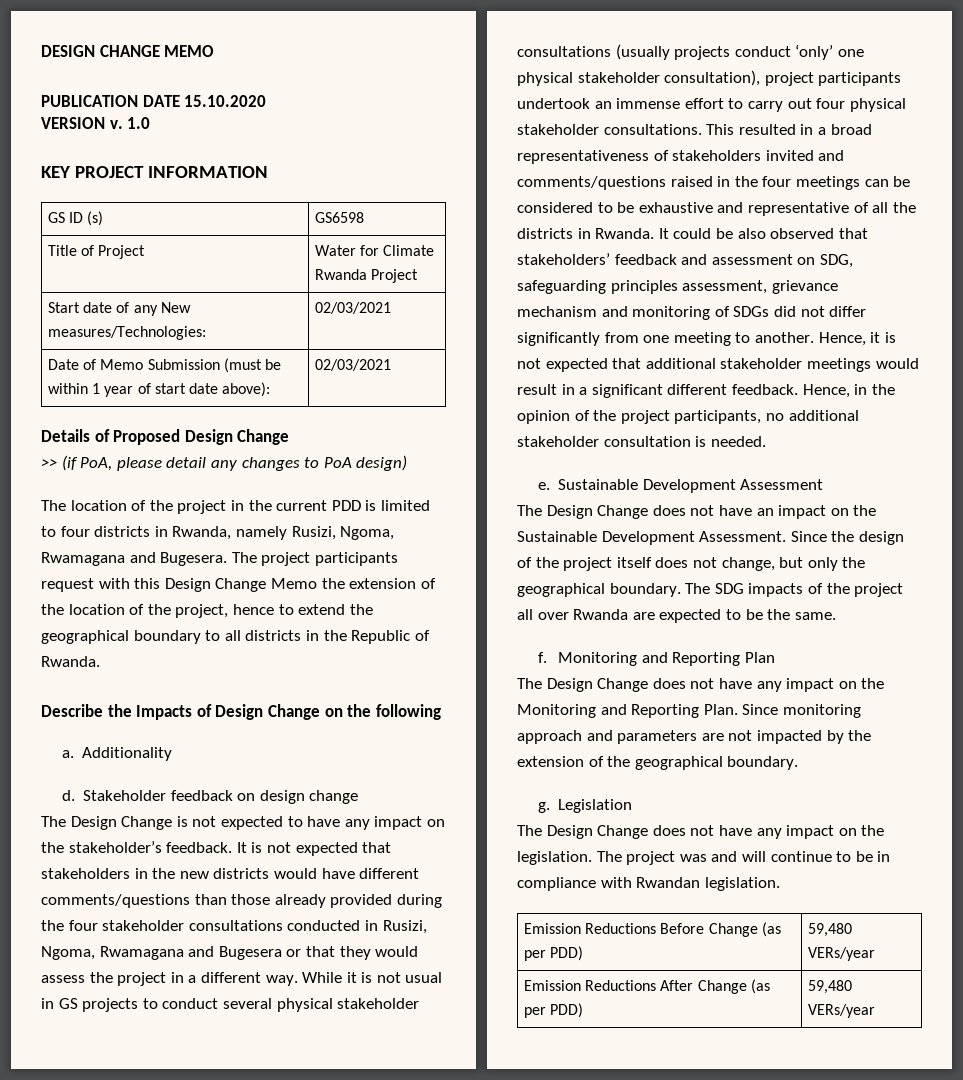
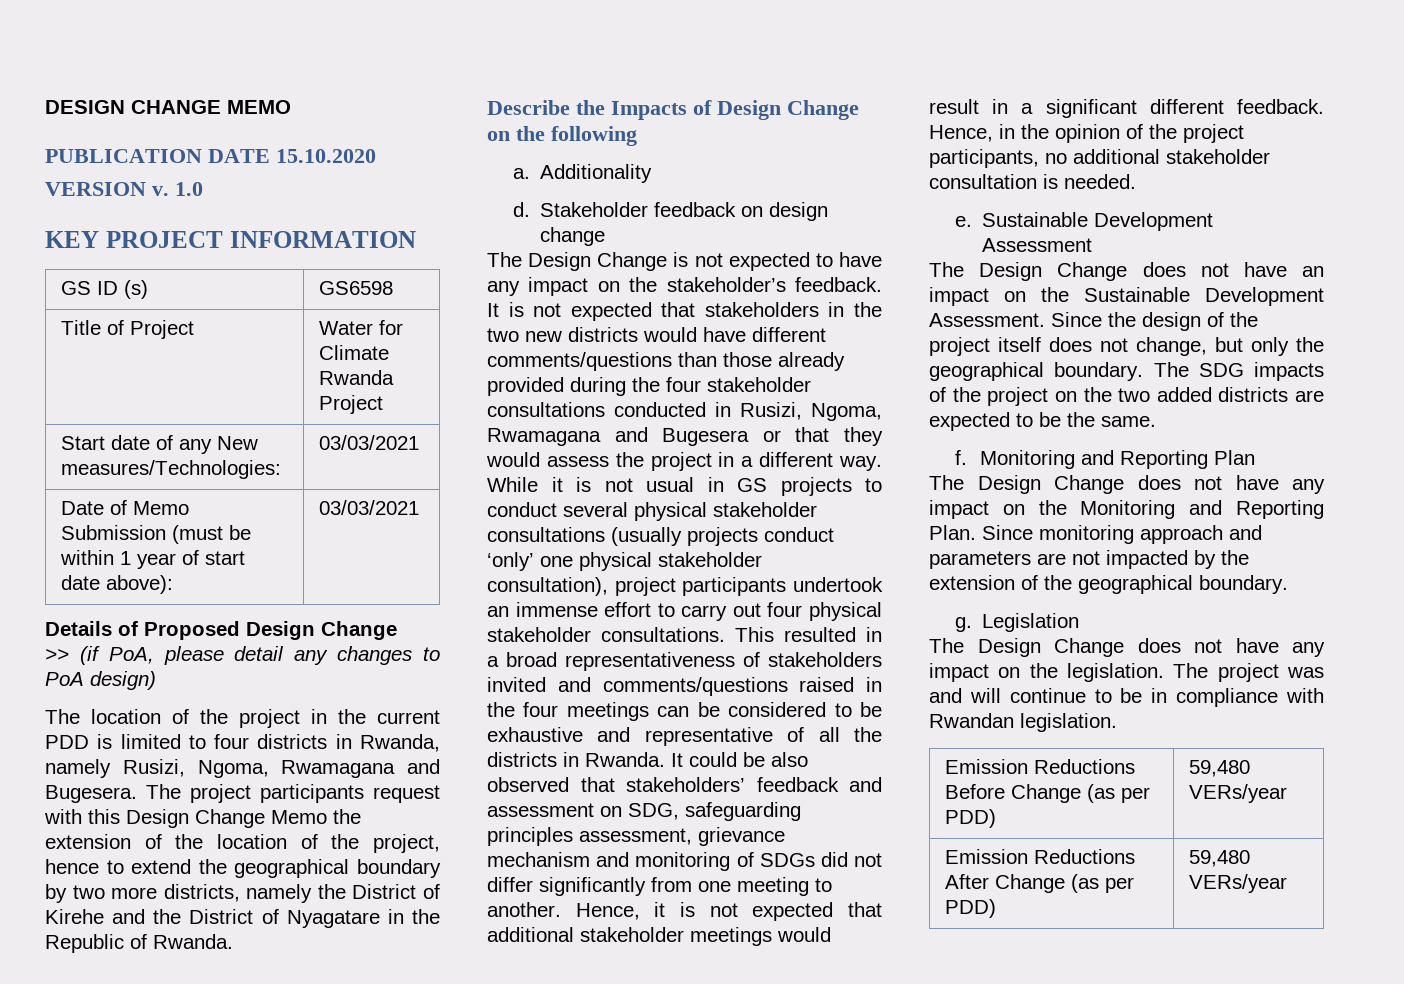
- Start date of any New measures/Technologies: | 02/03/2021
+ Start date of any New measures/Technologies: | 03/03/2021
- Date of Memo Submission (must be within 1 year of start date above): | 02/03/2021
+ Date of Memo Submission (must be within 1 year of start date above): | 03/03/2021
- The project participants request with this Design Change Memo the extension of the location of the project, hence to extend the geographical boundary to all districts in the Republic of Rwanda.
+ The project participants request with this Design Change Memo the extension of the location of the project, hence to extend the geographical boundary by two more districts, namely the District of Kirehe and the District of Nyagatare in the Republic of Rwanda.
- It is not expected that stakeholders in the new districts would have different comments/questions than those already provided during the four stakeholder consultations conducted in Rusizi, Ngoma, Rwamagana and Bugesera or that they would assess the project in a different way.
+ It is not expected that stakeholders in the two new districts would have different comments/questions than those already provided during the four stakeholder consultations conducted in Rusizi, Ngoma, Rwamagana and Bugesera or that they would assess the project in a different way.
- The SDG impacts of the project all over Rwanda are expected to be the same.
+ The SDG impacts of the project on the two added districts are expected to be the same.

